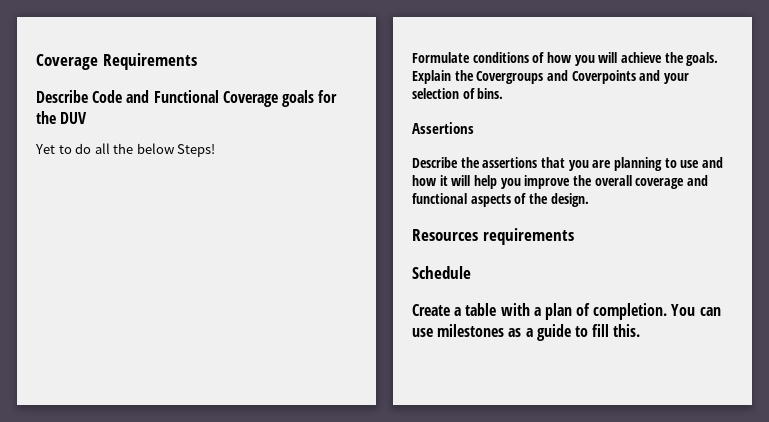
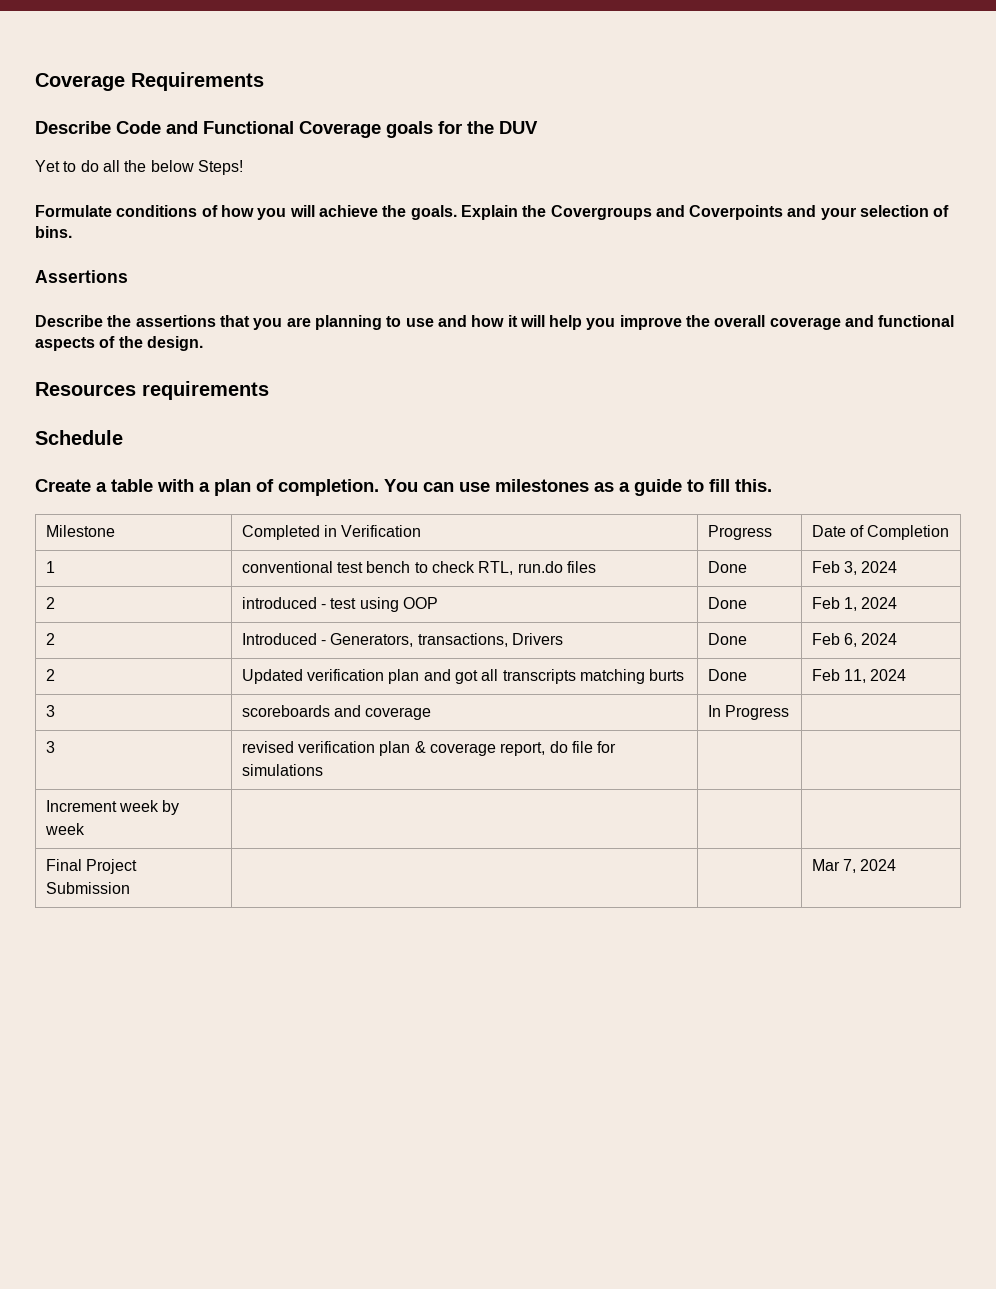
+ Milestone | Completed in Verification | Progress | Date of Completion
+ 1 | conventional test bench to check RTL, run.do files | Done | Feb 3, 2024
+ 2 | introduced - test using OOP | Done | Feb 1, 2024
+ 2 | Introduced - Generators, transactions, Drivers | Done | Feb 6, 2024
+ 2 | Updated verification plan and got all transcripts matching burts | Done | Feb 11, 2024
+ 3 | scoreboards and coverage | In Progress |
+ 3 | revised verification plan & coverage report, do file for simulations | |
+ Increment week by week | | |
+ Final Project Submission | | | Mar 7, 2024

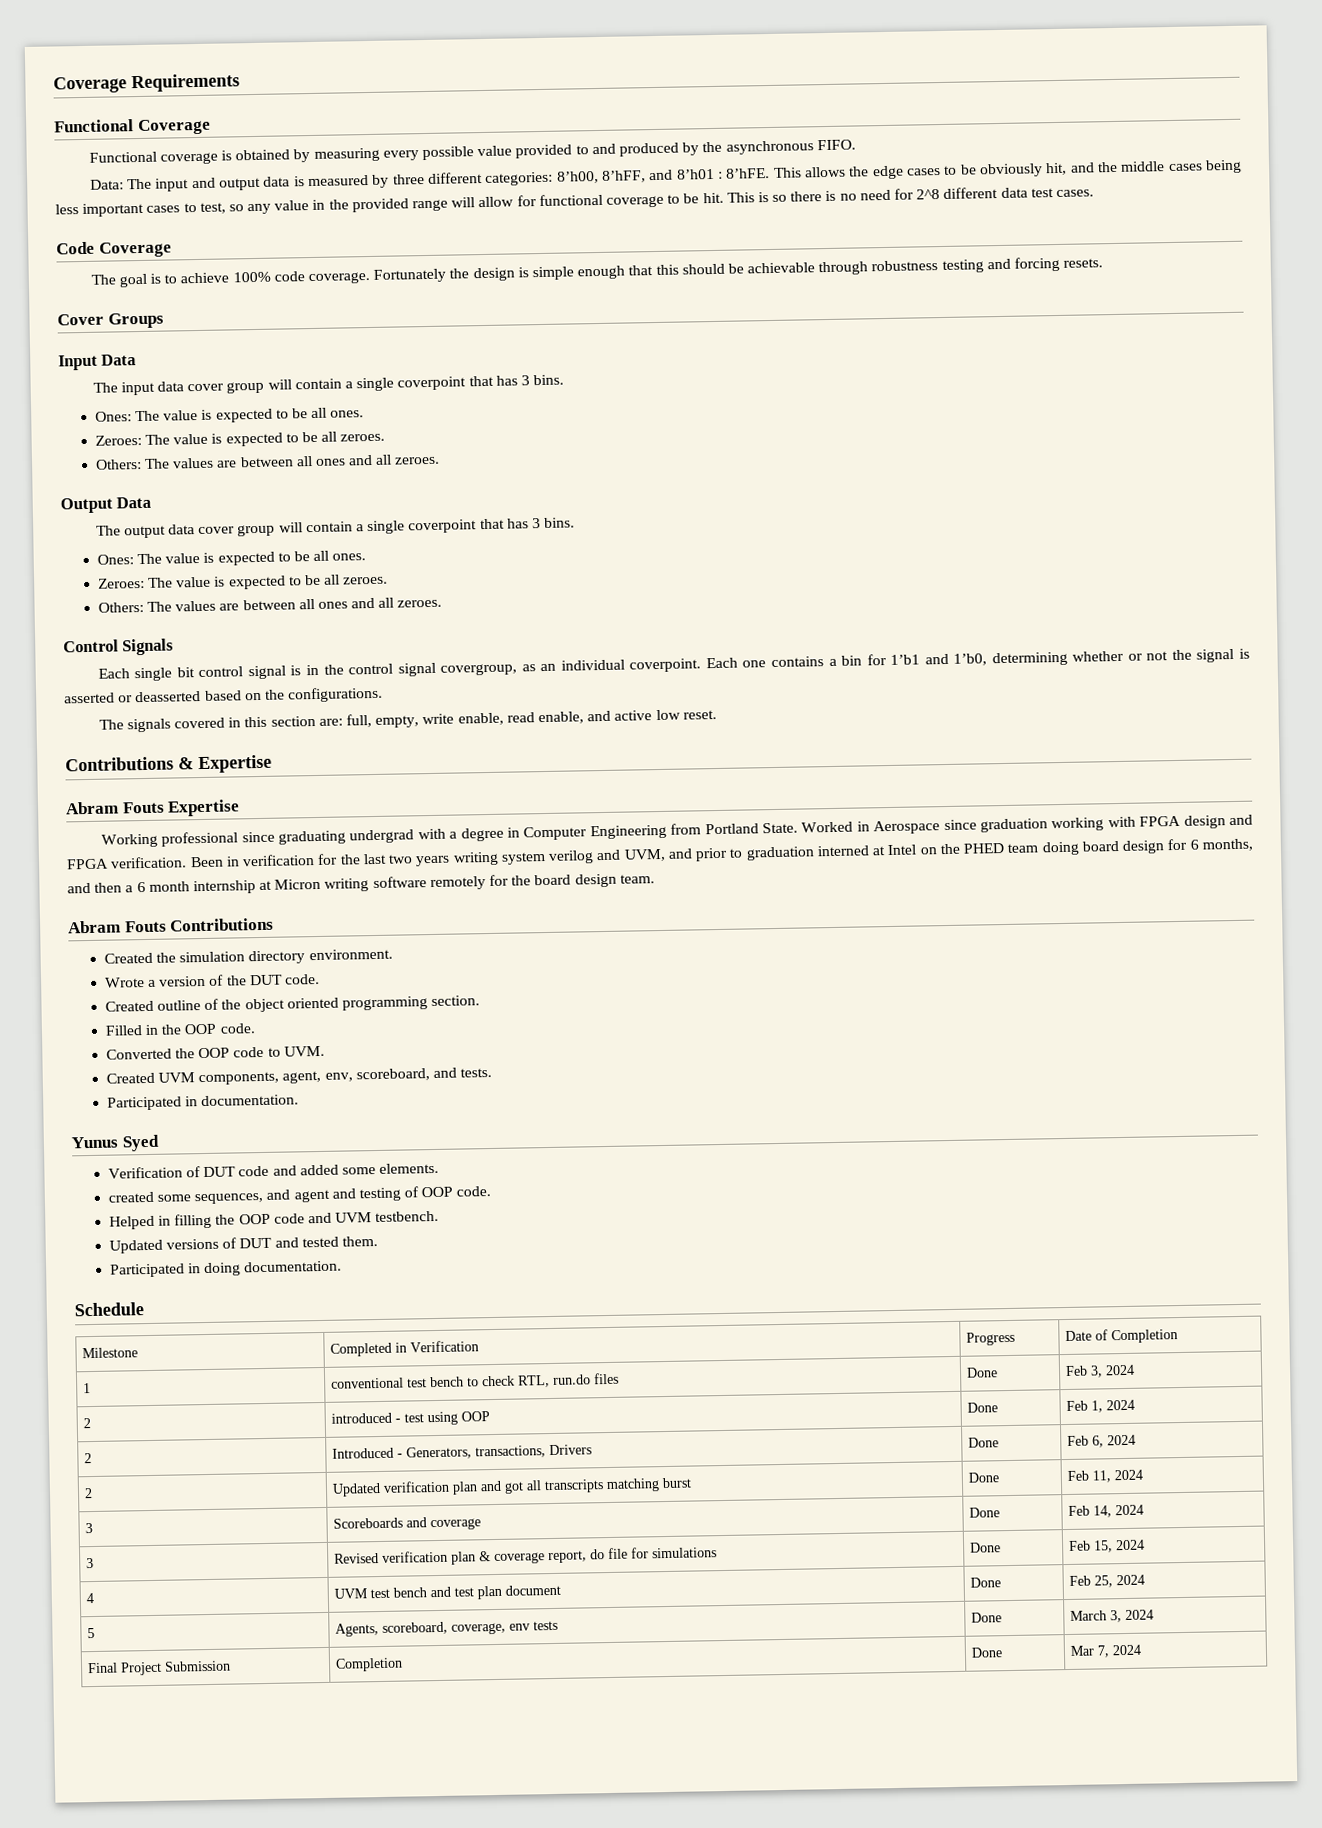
- Describe Code and Functional Coverage goals for the DUV
- Yet to do all the below Steps!
- Formulate conditions of how you will achieve the goals. Explain the Covergroups and Coverpoints and your selection of bins.
- Assertions
- Describe the assertions that you are planning to use and how it will help you improve the overall coverage and functional aspects of the design.
- Resources requirements
+ Functional Coverage
+ Functional coverage is obtained by measuring every possible value provided to and produced by the asynchronous FIFO.
+ Data: The input and output data is measured by three different categories: 8’h00, 8’hFF, and 8’h01 : 8’hFE. This allows the edge cases to be obviously hit, and the middle cases being less important cases to test, so any value in the provided range will allow for functional coverage to be hit. This is so there is no need for 2^8 different data test cases.
+ Code Coverage
+ The goal is to achieve 100% code coverage. Fortunately the design is simple enough that this should be achievable through robustness testing and forcing resets.
+ Cover Groups
+ Input Data
+ The input data cover group will contain a single coverpoint that has 3 bins.
+ Ones: The value is expected to be all ones.
+ Zeroes: The value is expected to be all zeroes.
+ Others: The values are between all ones and all zeroes.
+ Output Data
+ The output data cover group will contain a single coverpoint that has 3 bins.
+ Ones: The value is expected to be all ones.
+ Zeroes: The value is expected to be all zeroes.
+ Others: The values are between all ones and all zeroes.
+ Control Signals
+ Each single bit control signal is in the control signal covergroup, as an individual coverpoint. Each one contains a bin for 1’b1 and 1’b0, determining whether or not the signal is asserted or deasserted based on the configurations.
+ The signals covered in this section are: full, empty, write enable, read enable, and active low reset.
+ Contributions & Expertise
+ Abram Fouts Expertise
+ Working professional since graduating undergrad with a degree in Computer Engineering from Portland State. Worked in Aerospace since graduation working with FPGA design and FPGA verification. Been in verification for the last two years writing system verilog and UVM, and prior to graduation interned at Intel on the PHED team doing board design for 6 months, and then a 6 month internship at Micron writing software remotely for the board design team.
+ Abram Fouts Contributions
+ Created the simulation directory environment.
+ Wrote a version of the DUT code.
+ Created outline of the object oriented programming section.
+ Filled in the OOP code.
+ Converted the OOP code to UVM.
+ Created UVM components, agent, env, scoreboard, and tests.
+ Participated in documentation.
+ Yunus Syed
+ Verification of DUT code and added some elements.
+ created some sequences, and agent and testing of OOP code.
+ Helped in filling the OOP code and UVM testbench.
+ Updated versions of DUT and tested them.
+ Participated in doing documentation.
  Schedule
- Create a table with a plan of completion. You can use milestones as a guide to fill this.
- 2 | Updated verification plan and got all transcripts matching burts | Done | Feb 11, 2024
+ 2 | Updated verification plan and got all transcripts matching burst | Done | Feb 11, 2024
- 3 | scoreboards and coverage | In Progress |
- 3 | revised verification plan & coverage report, do file for simulations | |
- Increment week by week | | |
+ 3 | Scoreboards and coverage | Done | Feb 14, 2024
+ 3 | Revised verification plan & coverage report, do file for simulations | Done | Feb 15, 2024
+ 4 | UVM test bench and test plan document | Done | Feb 25, 2024
+ 5 | Agents, scoreboard, coverage, env tests | Done | March 3, 2024
- Final Project Submission | | | Mar 7, 2024
+ Final Project Submission | Completion | Done | Mar 7, 2024

